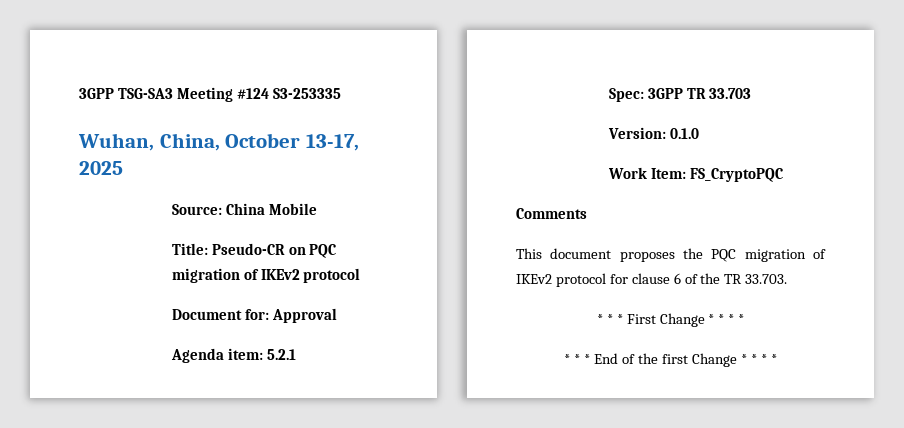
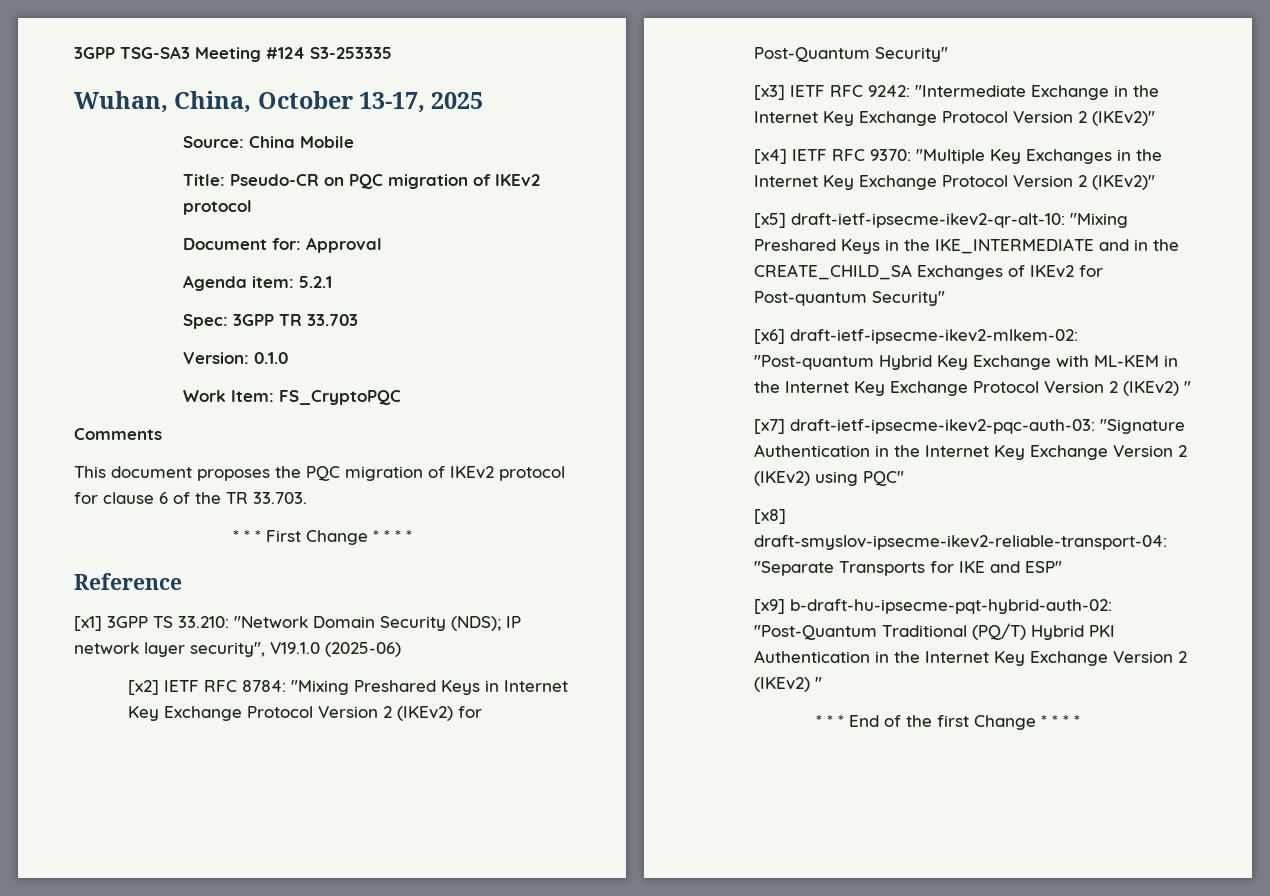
+ Reference
+ [x1] 3GPP TS 33.210: "Network Domain Security (NDS); IP network layer security", V19.1.0 (2025-06)
+ [x2] IETF RFC 8784: "Mixing Preshared Keys in Internet Key Exchange Protocol Version 2 (IKEv2) for Post-Quantum Security"
+ [x3] IETF RFC 9242: "Intermediate Exchange in the Internet Key Exchange Protocol Version 2 (IKEv2)"
+ [x4] IETF RFC 9370: "Multiple Key Exchanges in the Internet Key Exchange Protocol Version 2 (IKEv2)"
+ [x5] draft-ietf-ipsecme-ikev2-qr-alt-10: "Mixing Preshared Keys in the IKE_INTERMEDIATE and in the CREATE_CHILD_SA Exchanges of IKEv2 for Post-quantum Security"
+ [x6] draft-ietf-ipsecme-ikev2-mlkem-02: "Post-quantum Hybrid Key Exchange with ML-KEM in the Internet Key Exchange Protocol Version 2 (IKEv2) "
+ [x7] draft-ietf-ipsecme-ikev2-pqc-auth-03: "Signature Authentication in the Internet Key Exchange Version 2 (IKEv2) using PQC"
+ [x8] draft-smyslov-ipsecme-ikev2-reliable-transport-04: "Separate Transports for IKE and ESP"
+ [x9] b-draft-hu-ipsecme-pqt-hybrid-auth-02: "Post-Quantum Traditional (PQ/T) Hybrid PKI Authentication in the Internet Key Exchange Version 2 (IKEv2) "

